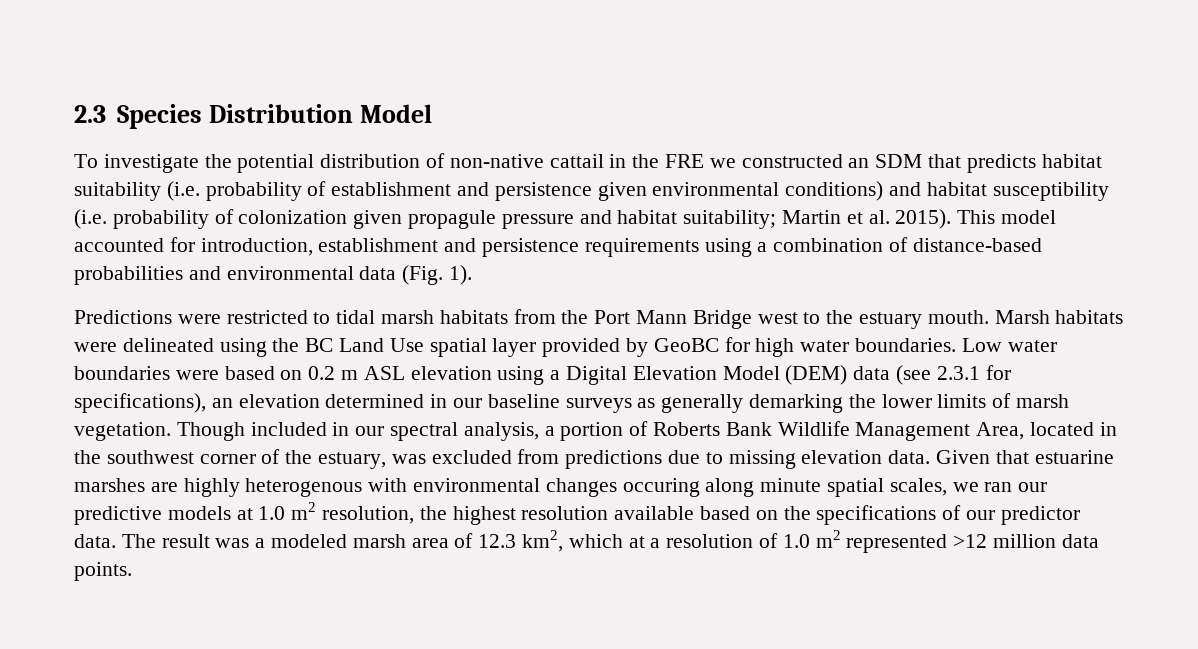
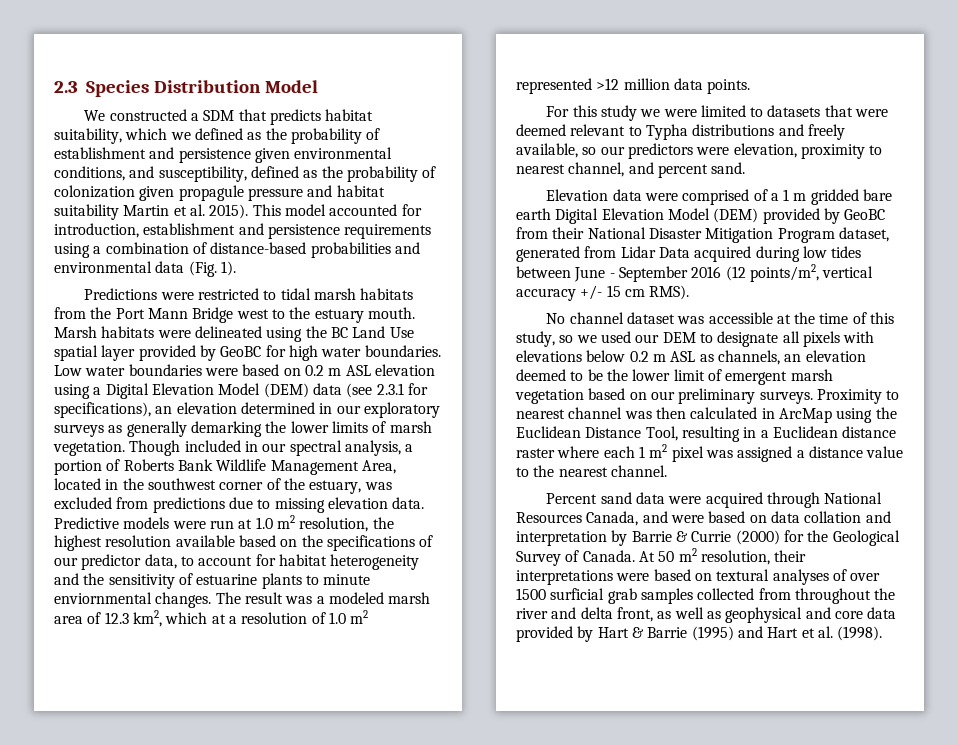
- To investigate the potential distribution of non-native cattail in the FRE we constructed an SDM that predicts habitat suitability (i.e. probability of establishment and persistence given environmental conditions) and habitat susceptibility (i.e. probability of colonization given propagule pressure and habitat suitability; Martin et al. 2015).
+ We constructed a SDM that predicts habitat suitability, which we defined as the probability of establishment and persistence given environmental conditions, and susceptibility, defined as the probability of colonization given propagule pressure and habitat suitability Martin et al. 2015).
- Low water boundaries were based on 0.2 m ASL elevation using a Digital Elevation Model (DEM) data (see 2.3.1 for specifications), an elevation determined in our baseline surveys as generally demarking the lower limits of marsh vegetation.
+ Low water boundaries were based on 0.2 m ASL elevation using a Digital Elevation Model (DEM) data (see 2.3.1 for specifications), an elevation determined in our exploratory surveys as generally demarking the lower limits of marsh vegetation.
- Given that estuarine marshes are highly heterogenous with environmental changes occuring along minute spatial scales, we ran our predictive models at 1.0 m2 resolution, the highest resolution available based on the specifications of our predictor data.
+ Predictive models were run at 1.0 m2 resolution, the highest resolution available based on the specifications of our predictor data, to account for habitat heterogeneity and the sensitivity of estuarine plants to minute enviornmental changes.
+ For this study we were limited to datasets that were deemed relevant to Typha distributions and freely available, so our predictors were elevation, proximity to nearest channel, and percent sand.
+ Elevation data were comprised of a 1 m gridded bare earth Digital Elevation Model (DEM) provided by GeoBC from their National Disaster Mitigation Program dataset, generated from Lidar Data acquired during low tides between June - September 2016 (12 points/m2, vertical accuracy +/- 15 cm RMS).
+ No channel dataset was accessible at the time of this study, so we used our DEM to designate all pixels with elevations below 0.2 m ASL as channels, an elevation deemed to be the lower limit of emergent marsh vegetation based on our preliminary surveys. Proximity to nearest channel was then calculated in ArcMap using the Euclidean Distance Tool, resulting in a Euclidean distance raster where each 1 m2 pixel was assigned a distance value to the nearest channel.
+ Percent sand data were acquired through National Resources Canada, and were based on data collation and interpretation by Barrie & Currie (2000) for the Geological Survey of Canada. At 50 m2 resolution, their interpretations were based on textural analyses of over 1500 surficial grab samples collected from throughout the river and delta front, as well as geophysical and core data provided by Hart & Barrie (1995) and Hart et al. (1998).

